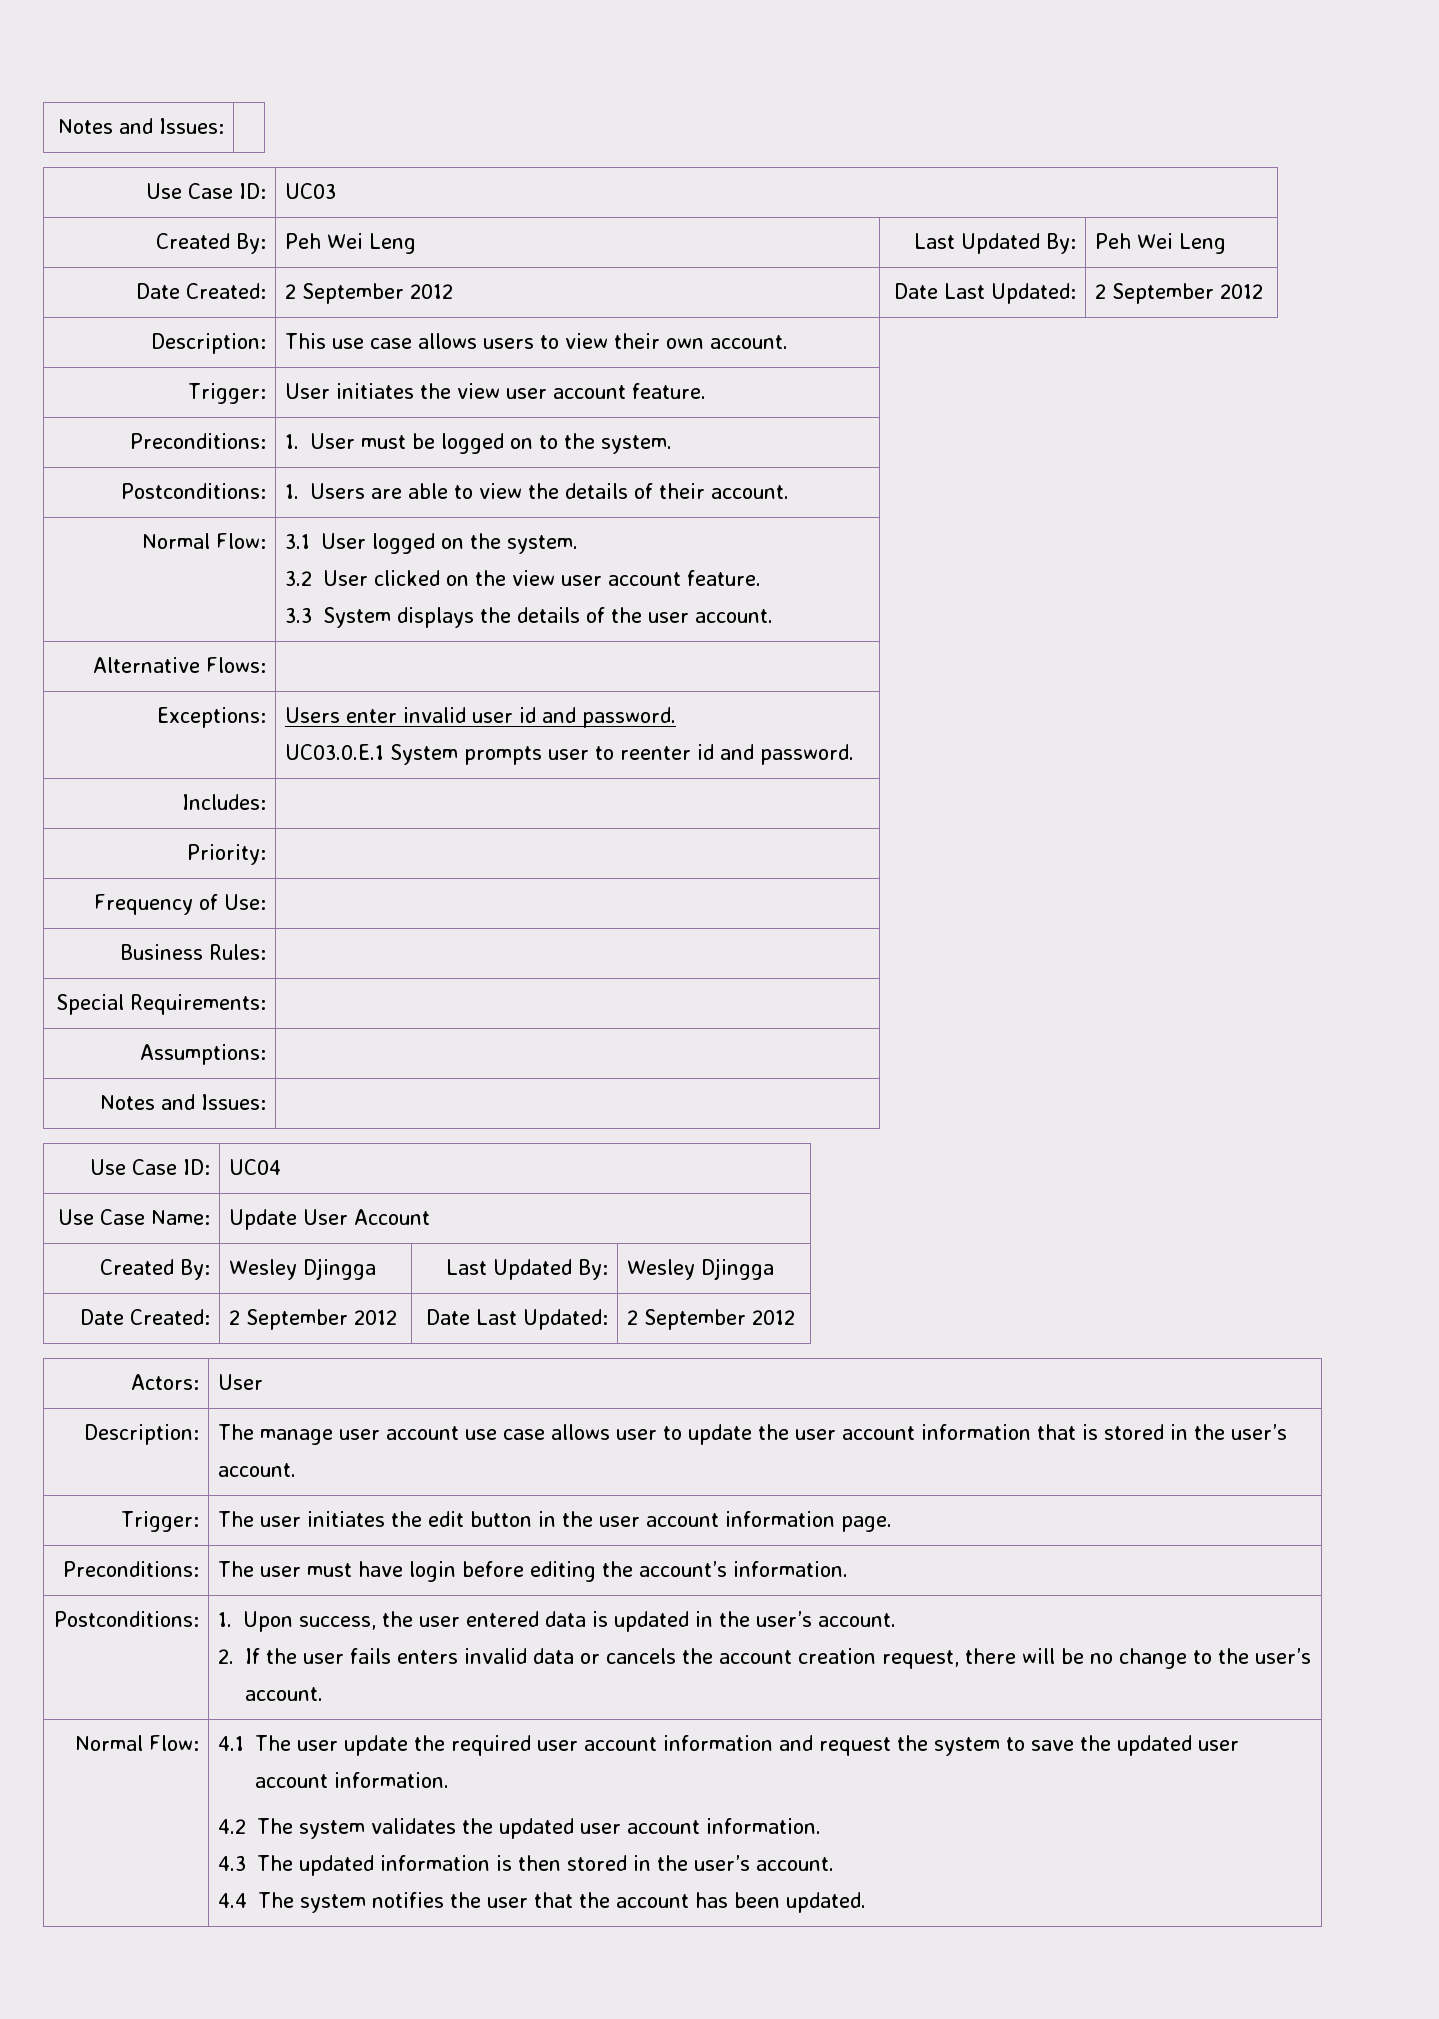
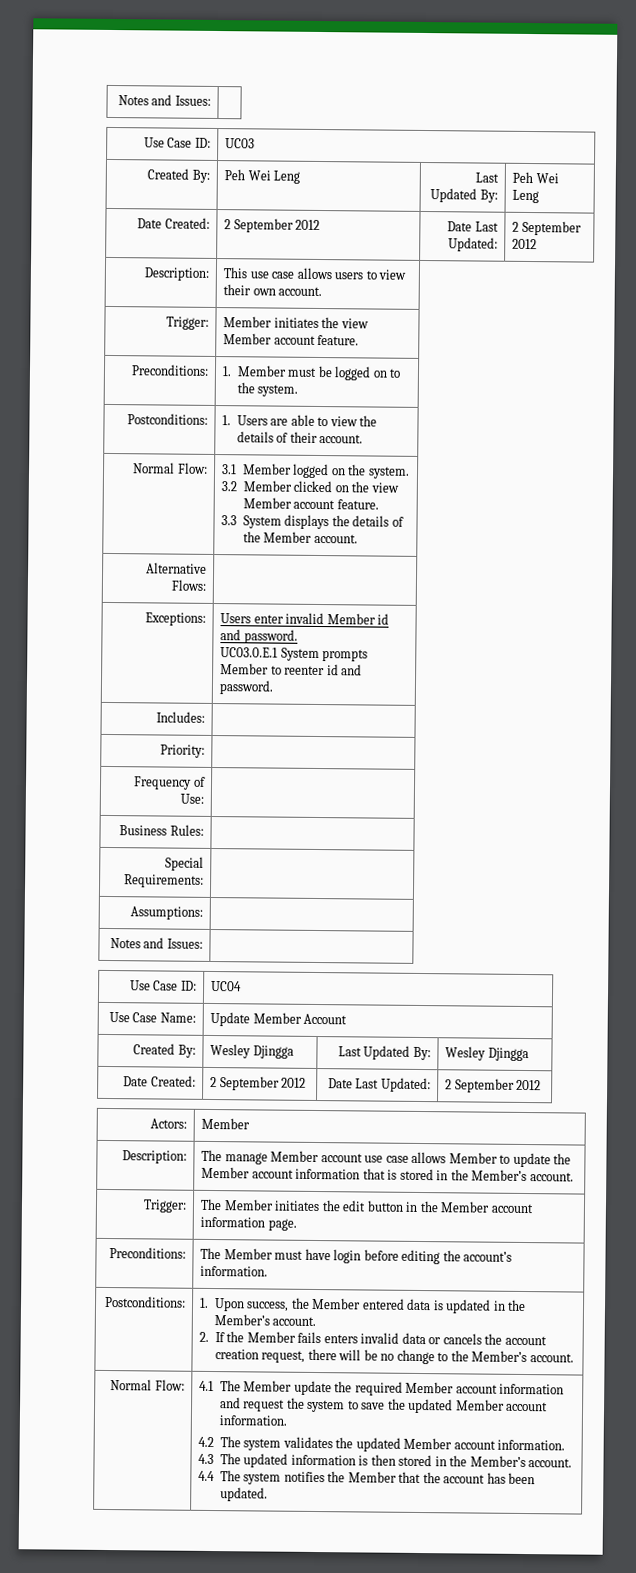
- Trigger: | User initiates the view user account feature.
+ Trigger: | Member initiates the view Member account feature.
- Preconditions: | 1. User must be logged on to the system.
+ Preconditions: | 1. Member must be logged on to the system.
- Normal Flow: | 3.1 User logged on the system.
- 3.2 User clicked on the view user account feature.
- 3.3 System displays the details of the user account.
+ Normal Flow: | 3.1 Member logged on the system.
+ 3.2 Member clicked on the view Member account feature.
+ 3.3 System displays the details of the Member account.
- Exceptions: | Users enter invalid user id and password.
- UC03.0.E.1 System prompts user to reenter id and password.
+ Exceptions: | Users enter invalid Member id and password.
+ UC03.0.E.1 System prompts Member to reenter id and password.
- Use Case Name: | Update User Account
+ Use Case Name: | Update Member Account
- Actors: | User
+ Actors: | Member
- Description: | The manage user account use case allows user to update the user account information that is stored in the user’s account.
+ Description: | The manage Member account use case allows Member to update the Member account information that is stored in the Member’s account.
- Trigger: | The user initiates the edit button in the user account information page.
+ Trigger: | The Member initiates the edit button in the Member account information page.
- Preconditions: | The user must have login before editing the account’s information.
+ Preconditions: | The Member must have login before editing the account’s information.
- Postconditions: | 1. Upon success, the user entered data is updated in the user’s account.
- 2. If the user fails enters invalid data or cancels the account creation request, there will be no change to the user’s account.
+ Postconditions: | 1. Upon success, the Member entered data is updated in the Member’s account.
+ 2. If the Member fails enters invalid data or cancels the account creation request, there will be no change to the Member’s account.
- 4.1 The user update the required user account information and request the system to save the updated user account information.
+ 4.1 The Member update the required Member account information and request the system to save the updated Member account information.
- 4.2 The system validates the updated user account information.
+ 4.2 The system validates the updated Member account information.
- 4.3 The updated information is then stored in the user’s account.
+ 4.3 The updated information is then stored in the Member’s account.
- 4.4 The system notifies the user that the account has been updated.
+ 4.4 The system notifies the Member that the account has been updated.

